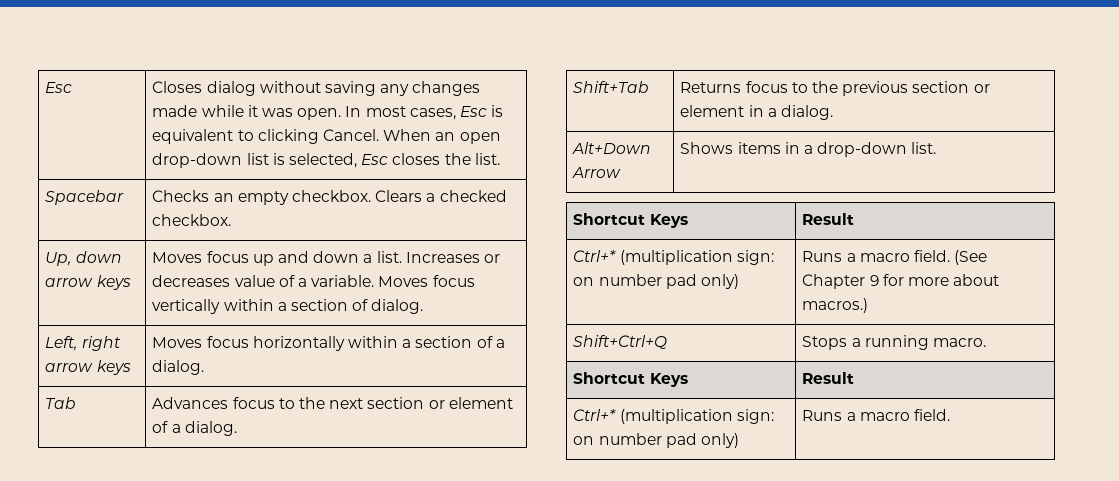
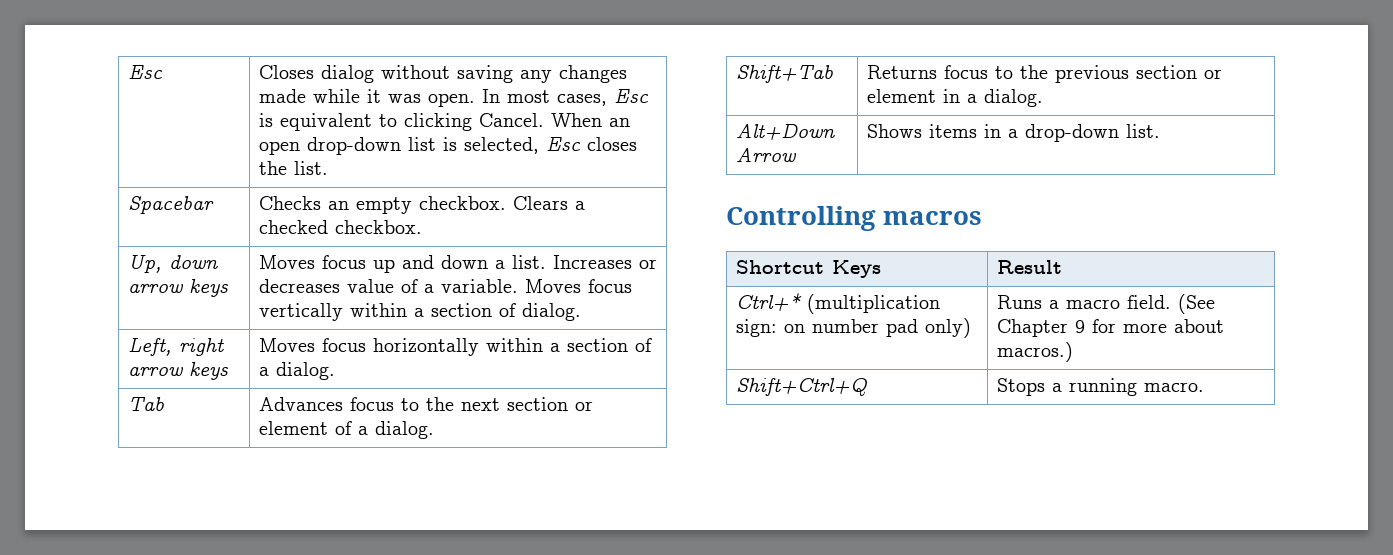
+ Controlling macros
  Shift+Ctrl+Q | Stops a running macro.
- Shortcut Keys | Result
- Ctrl+* (multiplication sign: on number pad only) | Runs a macro field.

